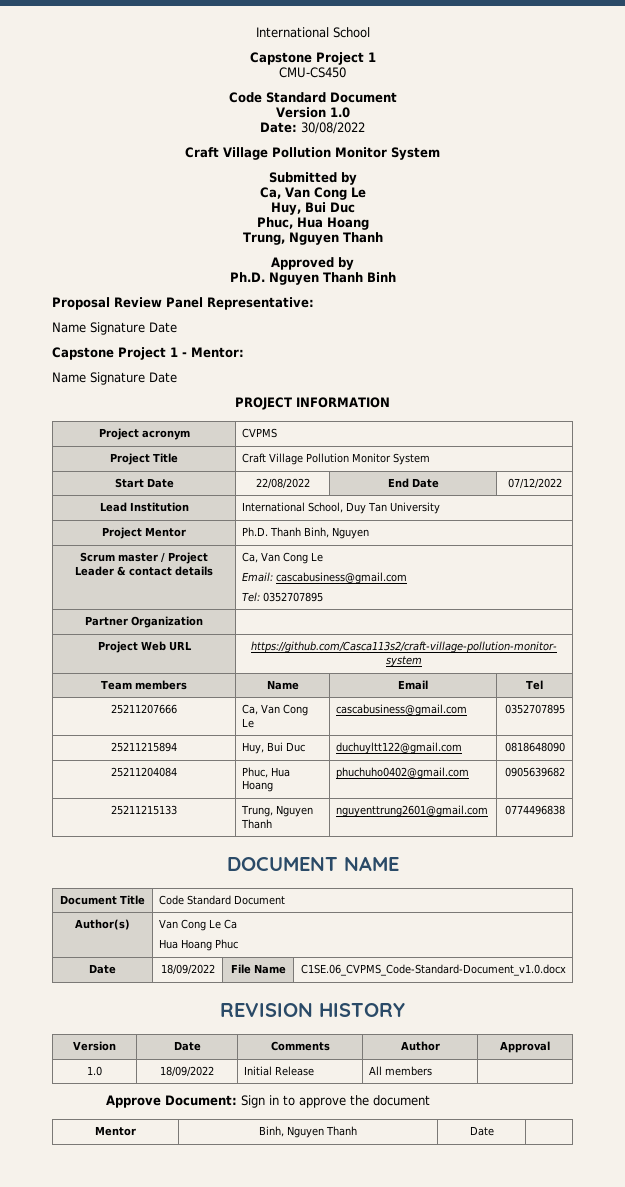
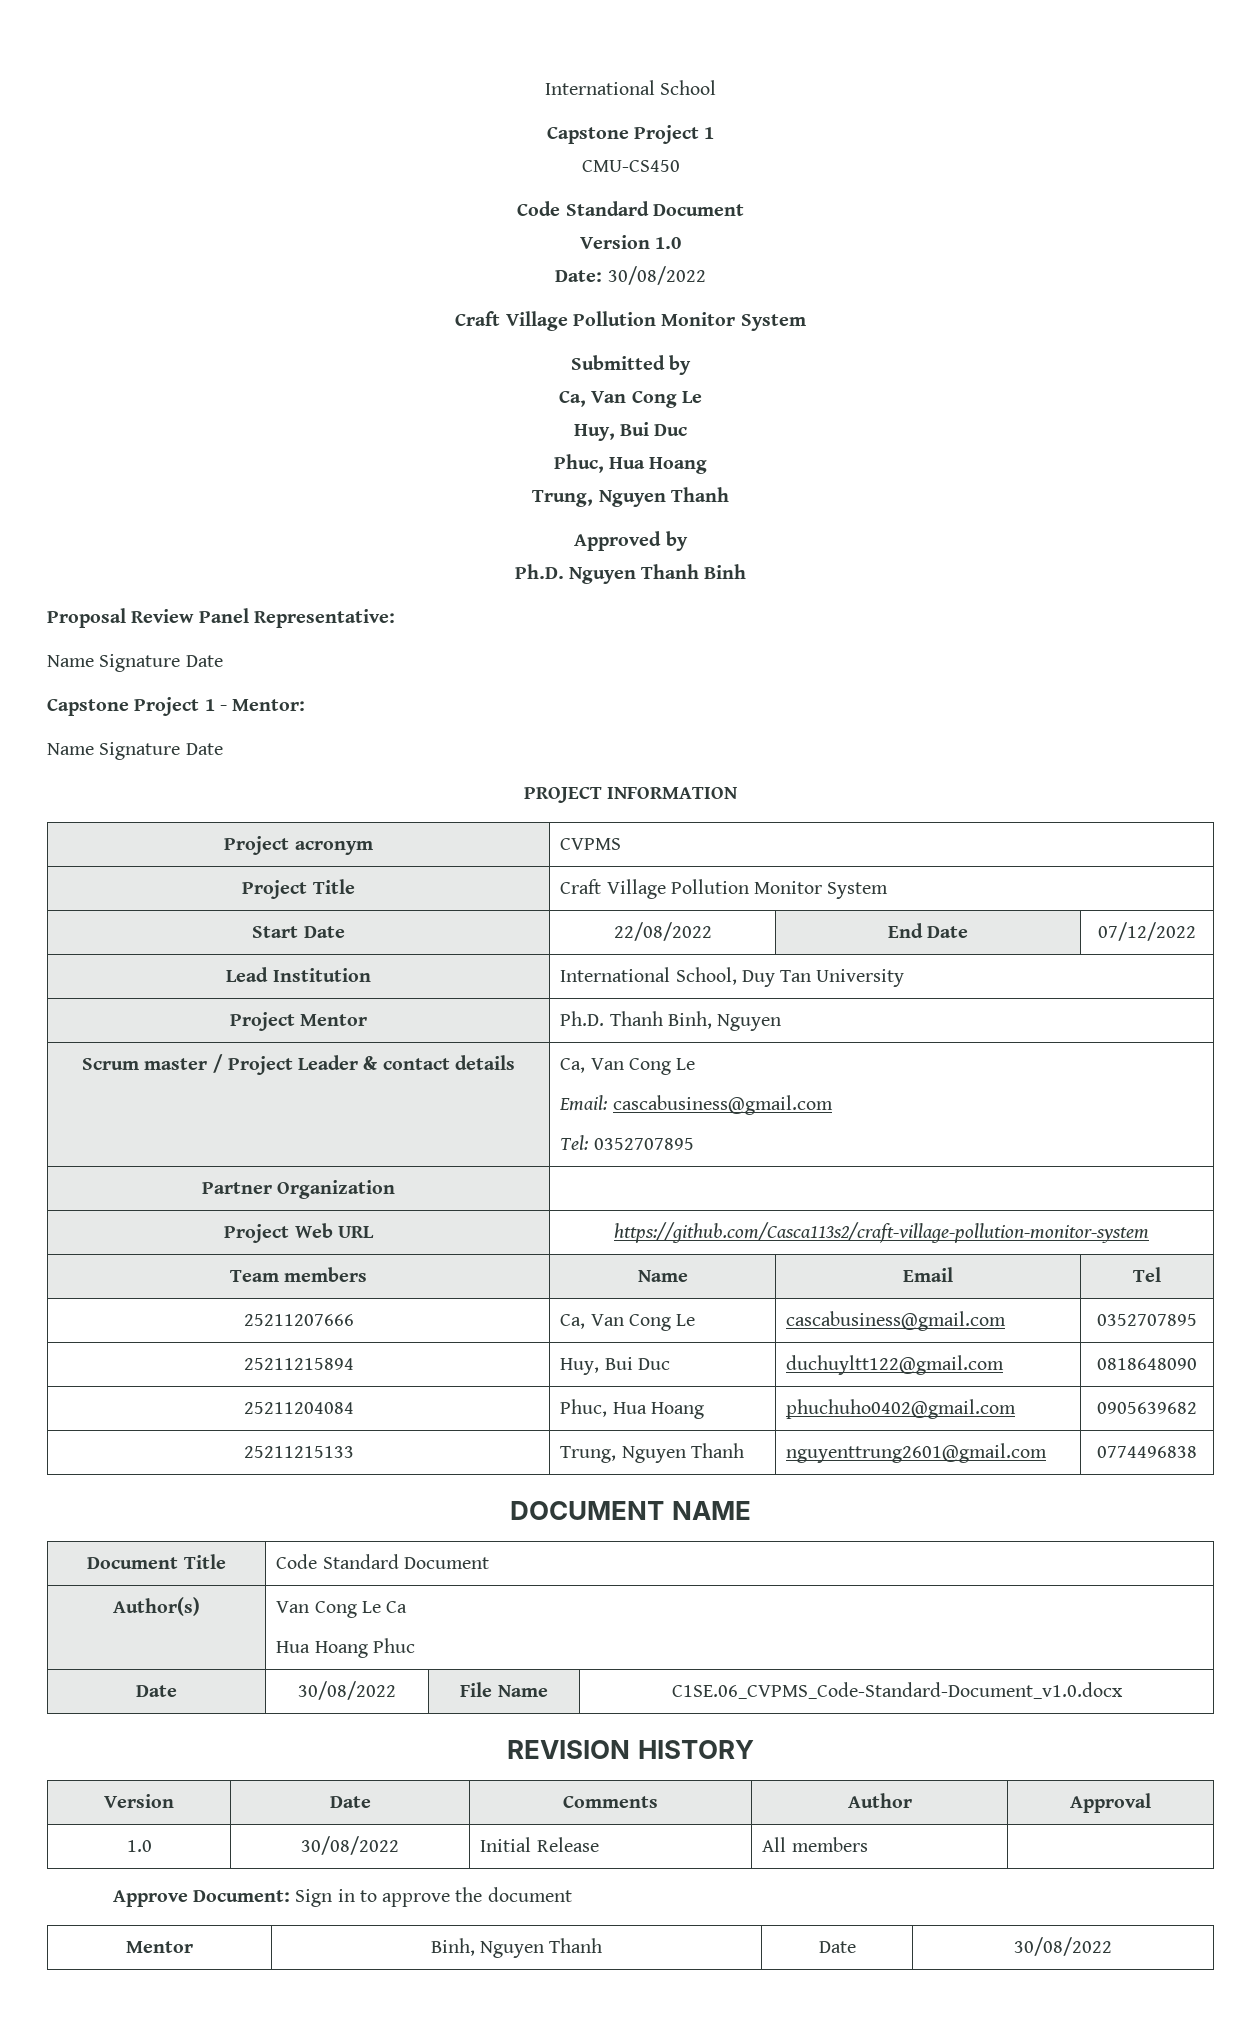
- Date | 18/09/2022 | File Name | C1SE.06_CVPMS_Code-Standard-Document_v1.0.docx
+ Date | 30/08/2022 | File Name | C1SE.06_CVPMS_Code-Standard-Document_v1.0.docx
- 1.0 | 18/09/2022 | Initial Release | All members |
+ 1.0 | 30/08/2022 | Initial Release | All members |
- Mentor | Binh, Nguyen Thanh | Date |
+ Mentor | Binh, Nguyen Thanh | Date | 30/08/2022

